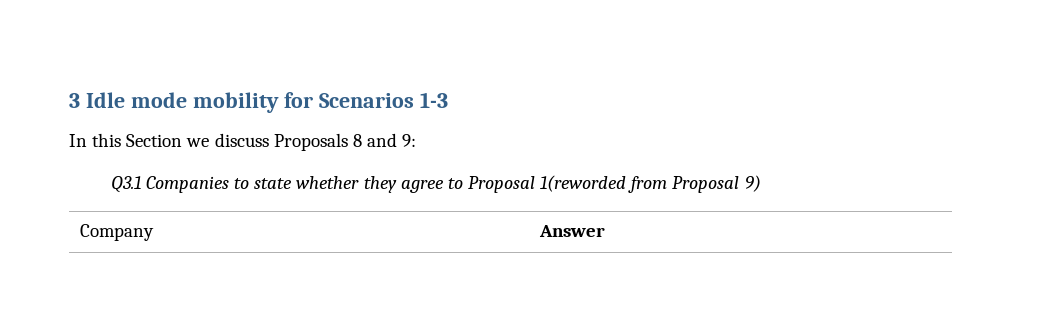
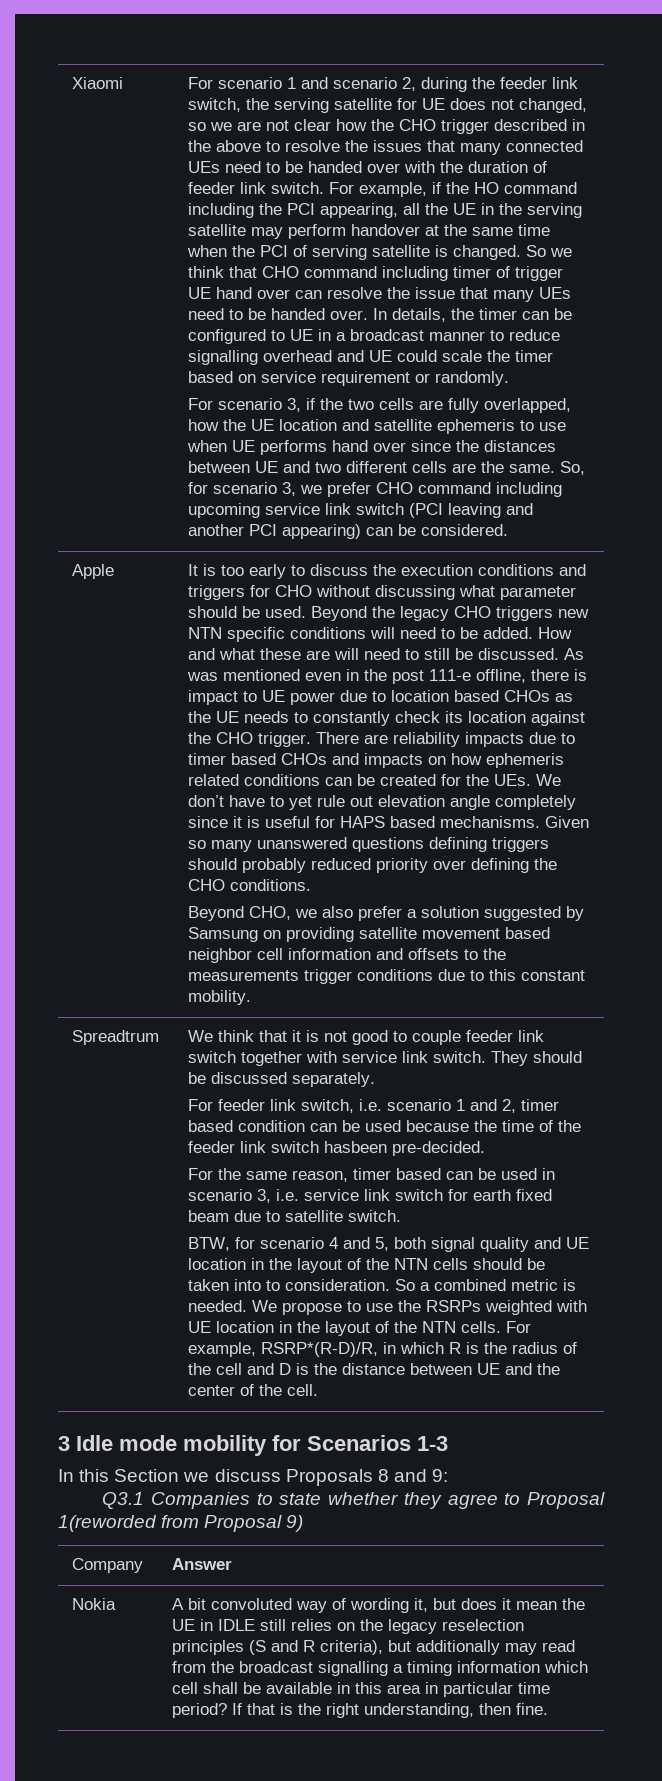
+ Xiaomi | For scenario 1 and scenario 2, during the feeder link switch, the serving satellite for UE does not changed, so we are not clear how the CHO trigger described in the above to resolve the issues that many connected UEs need to be handed over with the duration of feeder link switch. For example, if the HO command including the PCI appearing, all the UE in the serving satellite may perform handover at the same time when the PCI of serving satellite is changed. So we think that CHO command including timer of trigger UE hand over can resolve the issue that many UEs need to be handed over. In details, the timer can be configured to UE in a broadcast manner to reduce signalling overhead and UE could scale the timer based on service requirement or randomly.
+ For scenario 3, if the two cells are fully overlapped, how the UE location and satellite ephemeris to use when UE performs hand over since the distances between UE and two different cells are the same. So, for scenario 3, we prefer CHO command including upcoming service link switch (PCI leaving and another PCI appearing) can be considered.
+ Apple | It is too early to discuss the execution conditions and triggers for CHO without discussing what parameter should be used. Beyond the legacy CHO triggers new NTN specific conditions will need to be added. How and what these are will need to still be discussed. As was mentioned even in the post 111-e offline, there is impact to UE power due to location based CHOs as the UE needs to constantly check its location against the CHO trigger. There are reliability impacts due to timer based CHOs and impacts on how ephemeris related conditions can be created for the UEs. We don’t have to yet rule out elevation angle completely since it is useful for HAPS based mechanisms. Given so many unanswered questions defining triggers should probably reduced priority over defining the CHO conditions.
+ Beyond CHO, we also prefer a solution suggested by Samsung on providing satellite movement based neighbor cell information and offsets to the measurements trigger conditions due to this constant mobility.
+ Spreadtrum | We think that it is not good to couple feeder link switch together with service link switch. They should be discussed separately.
+ For feeder link switch, i.e. scenario 1 and 2, timer based condition can be used because the time of the feeder link switch hasbeen pre-decided.
+ For the same reason, timer based can be used in scenario 3, i.e. service link switch for earth fixed beam due to satellite switch.
+ BTW, for scenario 4 and 5, both signal quality and UE location in the layout of the NTN cells should be taken into to consideration. So a combined metric is needed. We propose to use the RSRPs weighted with UE location in the layout of the NTN cells. For example, RSRP*(R-D)/R, in which R is the radius of the cell and D is the distance between UE and the center of the cell.
+ Nokia | A bit convoluted way of wording it, but does it mean the UE in IDLE still relies on the legacy reselection principles (S and R criteria), but additionally may read from the broadcast signalling a timing information which cell shall be available in this area in particular time period? If that is the right understanding, then fine.

